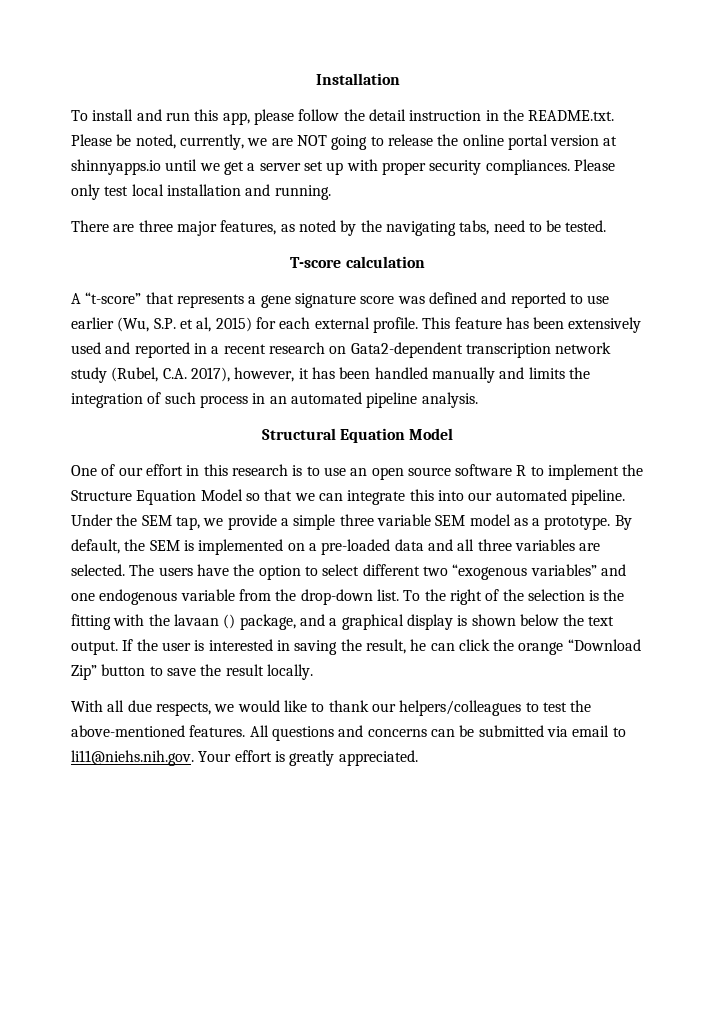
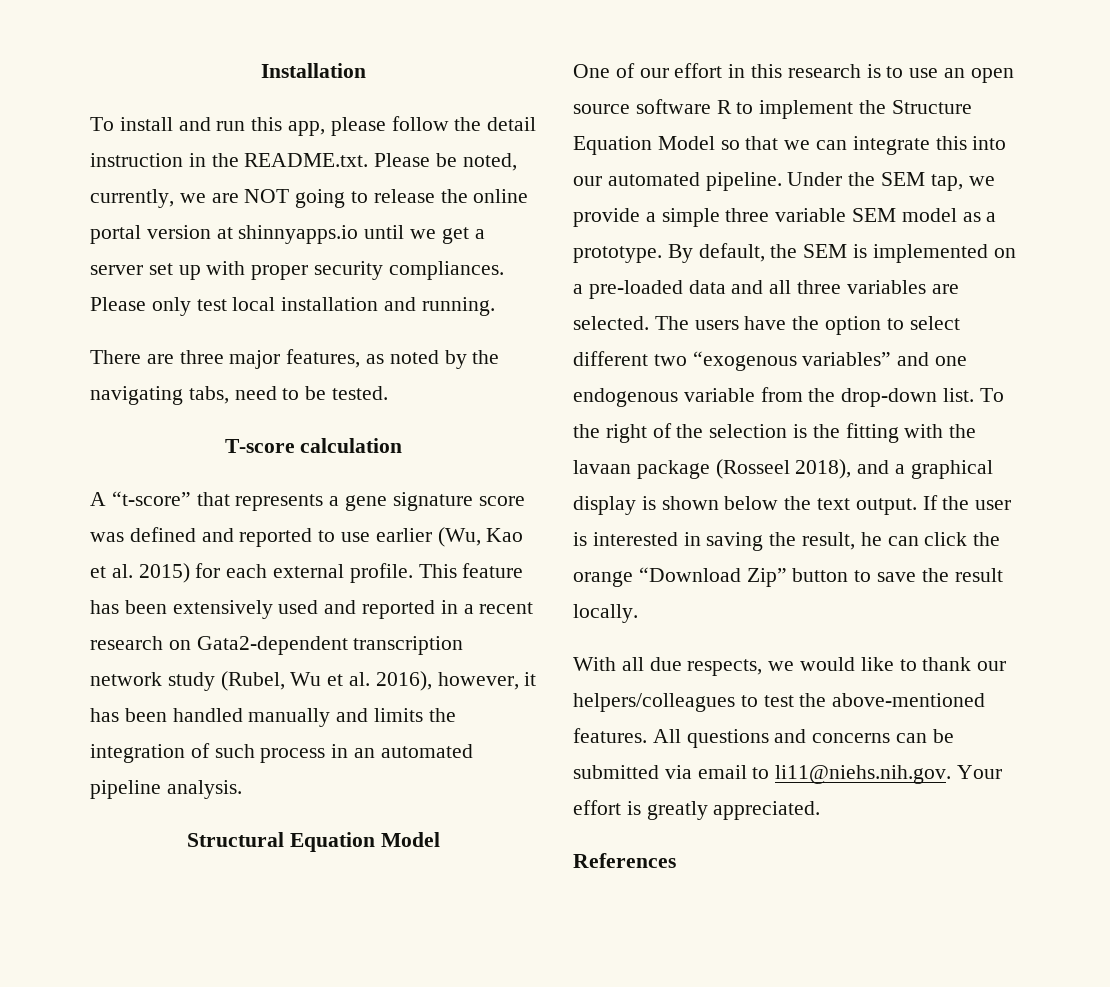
- A “t-score” that represents a gene signature score was defined and reported to use earlier (Wu, S.P. et al, 2015) for each external profile.
+ A “t-score” that represents a gene signature score was defined and reported to use earlier (Wu, Kao et al. 2015) for each external profile.
- This feature has been extensively used and reported in a recent research on Gata2-dependent transcription network study (Rubel, C.A. 2017), however, it has been handled manually and limits the integration of such process in an automated pipeline analysis.
+ This feature has been extensively used and reported in a recent research on Gata2-dependent transcription network study (Rubel, Wu et al. 2016), however, it has been handled manually and limits the integration of such process in an automated pipeline analysis.
- To the right of the selection is the fitting with the lavaan () package, and a graphical display is shown below the text output.
+ To the right of the selection is the fitting with the lavaan package (Rosseel 2018), and a graphical display is shown below the text output.
+ References

